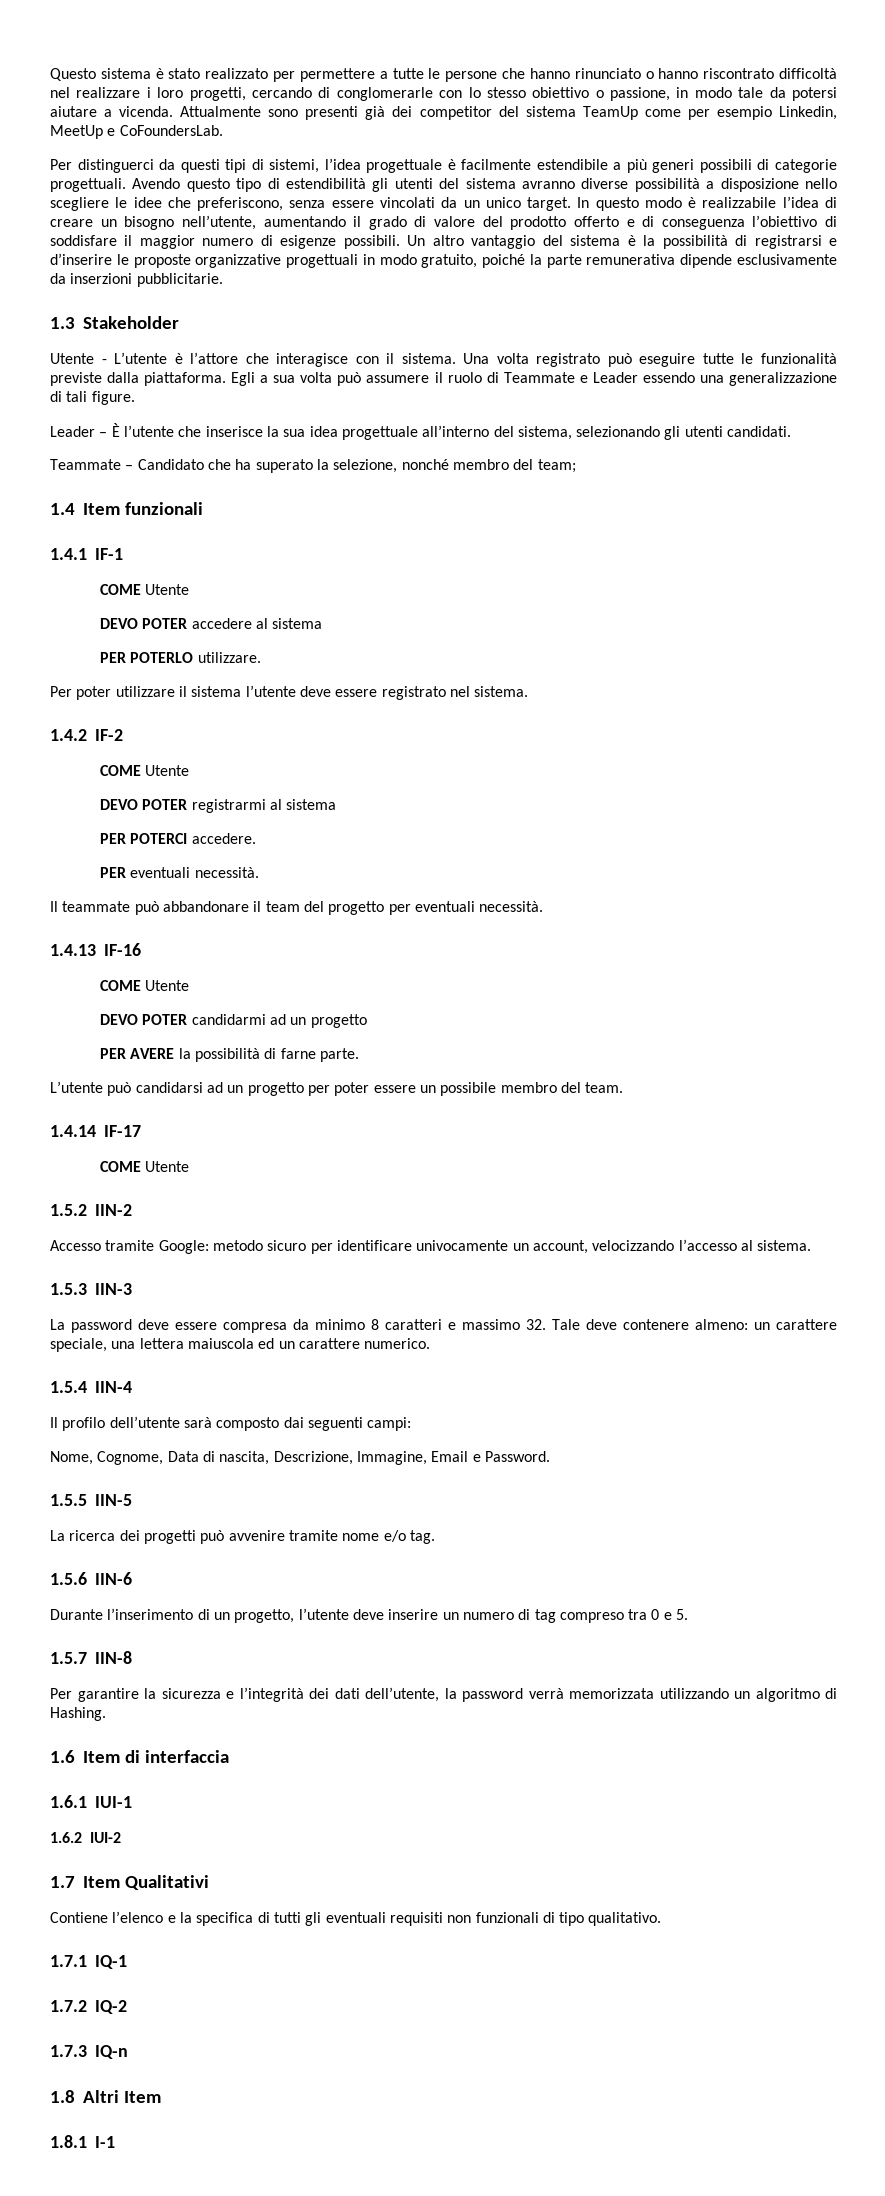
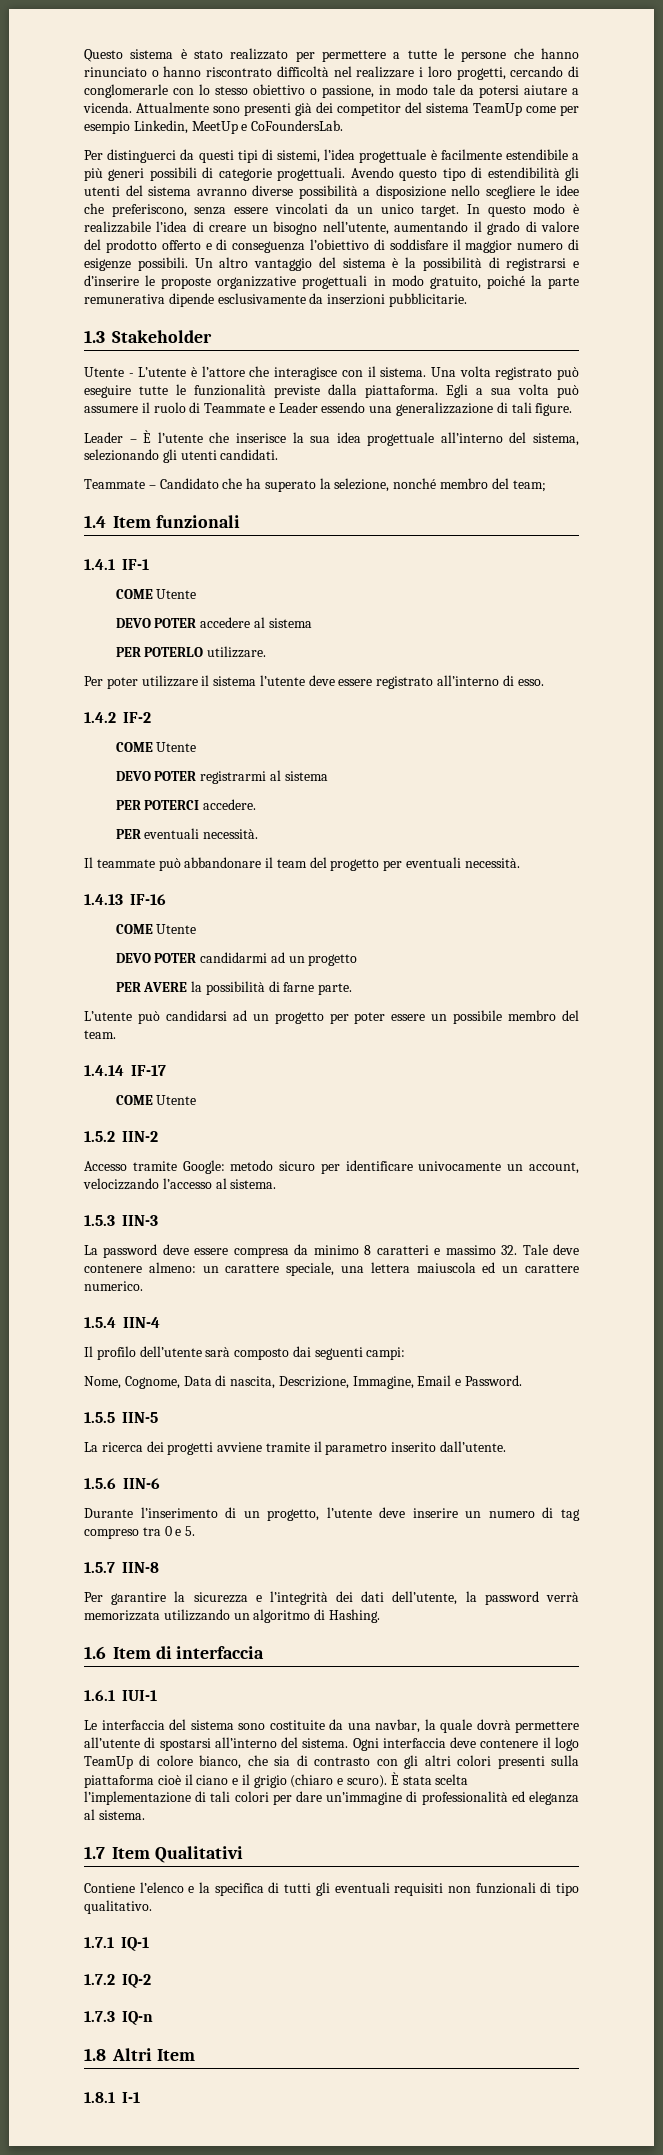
- Per poter utilizzare il sistema l’utente deve essere registrato nel sistema.
+ Per poter utilizzare il sistema l’utente deve essere registrato all’interno di esso.
- La ricerca dei progetti può avvenire tramite nome e/o tag.
+ La ricerca dei progetti avviene tramite il parametro inserito dall’utente.
- 1.6.2 IUI-2
+ Le interfaccia del sistema sono costituite da una navbar, la quale dovrà permettere all’utente di spostarsi all’interno del sistema. Ogni interfaccia deve contenere il logo TeamUp di colore bianco, che sia di contrasto con gli altri colori presenti sulla piattaforma cioè il ciano e il grigio (chiaro e scuro). È stata scelta l’implementazione di tali colori per dare un’immagine di professionalità ed eleganza al sistema.

